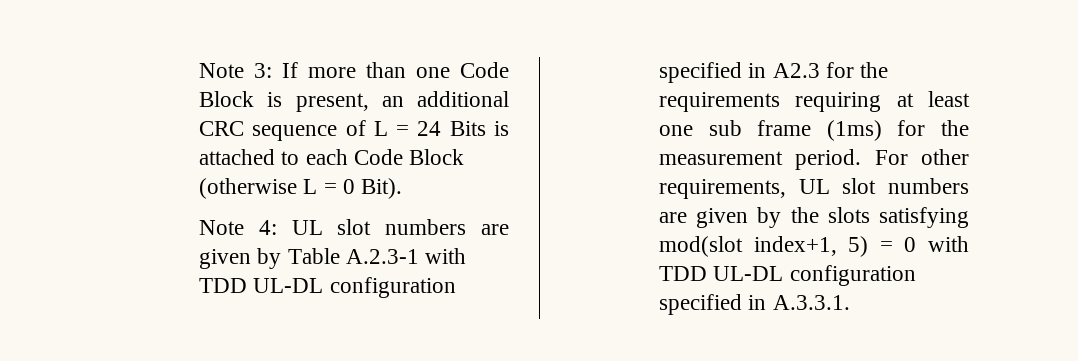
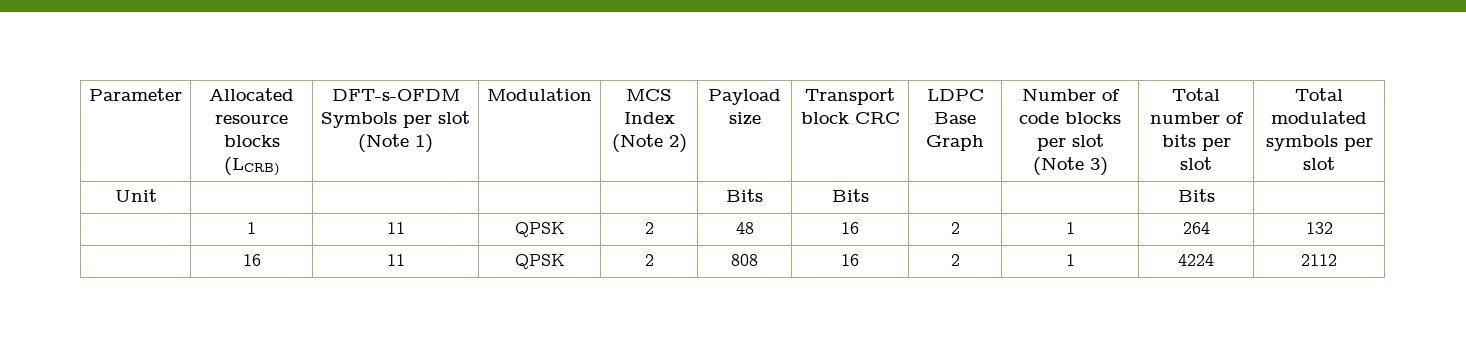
- Note 3: If more than one Code Block is present, an additional CRC sequence of L = 24 Bits is attached to each Code Block (otherwise L = 0 Bit).
- Note 4: UL slot numbers are given by Table A.2.3-1 with TDD UL-DL configuration specified in A2.3 for the requirements requiring at least one sub frame (1ms) for the measurement period. For other requirements, UL slot numbers are given by the slots satisfying mod(slot index+1, 5) = 0 with TDD UL-DL configuration specified in A.3.3.1.
+ Parameter | Allocated resource blocks (LCRB) | DFT-s-OFDM Symbols per slot (Note 1) | Modulation | MCS Index (Note 2) | Payload size | Transport block CRC | LDPC Base Graph | Number of code blocks per slot (Note 3) | Total number of bits per slot | Total modulated symbols per slot
+ Unit | | | | | Bits | Bits | | | Bits |
+ | 1 | 11 | QPSK | 2 | 48 | 16 | 2 | 1 | 264 | 132
+ | 16 | 11 | QPSK | 2 | 808 | 16 | 2 | 1 | 4224 | 2112

